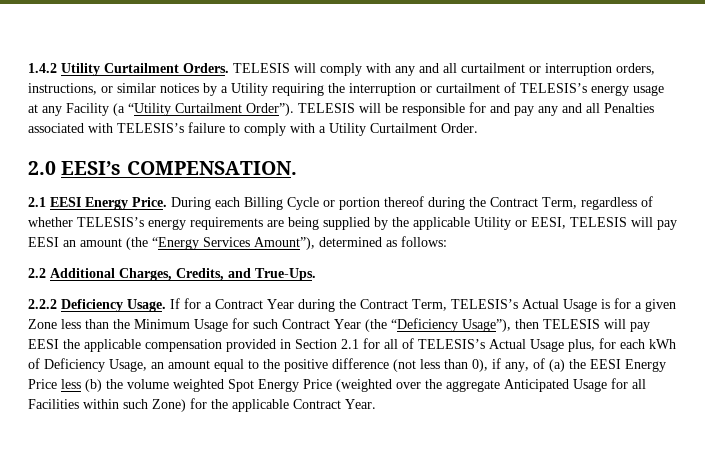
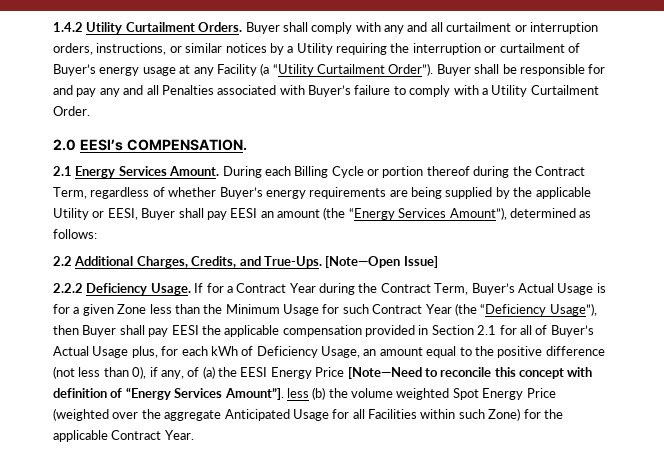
- TELESIS will comply with any and all curtailment or interruption orders, instructions, or similar notices by a Utility requiring the interruption or curtailment of TELESIS’s energy usage at any Facility (a “Utility Curtailment Order”).
+ Buyer shall comply with any and all curtailment or interruption orders, instructions, or similar notices by a Utility requiring the interruption or curtailment of Buyer’s energy usage at any Facility (a “Utility Curtailment Order”).
- TELESIS will be responsible for and pay any and all Penalties associated with TELESIS’s failure to comply with a Utility Curtailment Order.
+ Buyer shall be responsible for and pay any and all Penalties associated with Buyer’s failure to comply with a Utility Curtailment Order.
- 2.1 EESI Energy Price.
+ 2.1 Energy Services Amount.
- During each Billing Cycle or portion thereof during the Contract Term, regardless of whether TELESIS’s energy requirements are being supplied by the applicable Utility or EESI, TELESIS will pay EESI an amount (the “Energy Services Amount”), determined as follows:
+ During each Billing Cycle or portion thereof during the Contract Term, regardless of whether Buyer’s energy requirements are being supplied by the applicable Utility or EESI, Buyer shall pay EESI an amount (the “Energy Services Amount”), determined as follows:
+ [Note—Open Issue]
- If for a Contract Year during the Contract Term, TELESIS’s Actual Usage is for a given Zone less than the Minimum Usage for such Contract Year (the “Deficiency Usage”), then TELESIS will pay EESI the applicable compensation provided in Section 2.1 for all of TELESIS’s Actual Usage plus, for each kWh of Deficiency Usage, an amount equal to the positive difference (not less than 0), if any, of (a) the EESI Energy Price less (b) the volume weighted Spot Energy Price (weighted over the aggregate Anticipated Usage for all Facilities within such Zone) for the applicable Contract Year.
+ If for a Contract Year during the Contract Term, Buyer’s Actual Usage is for a given Zone less than the Minimum Usage for such Contract Year (the “Deficiency Usage”), then Buyer shall pay EESI the applicable compensation provided in Section 2.1 for all of Buyer’s Actual Usage plus, for each kWh of Deficiency Usage, an amount equal to the positive difference (not less than 0), if any, of (a) the EESI Energy Price [Note—Need to reconcile this concept with definition of “Energy Services Amount”]. less (b) the volume weighted Spot Energy Price (weighted over the aggregate Anticipated Usage for all Facilities within such Zone) for the applicable Contract Year.

